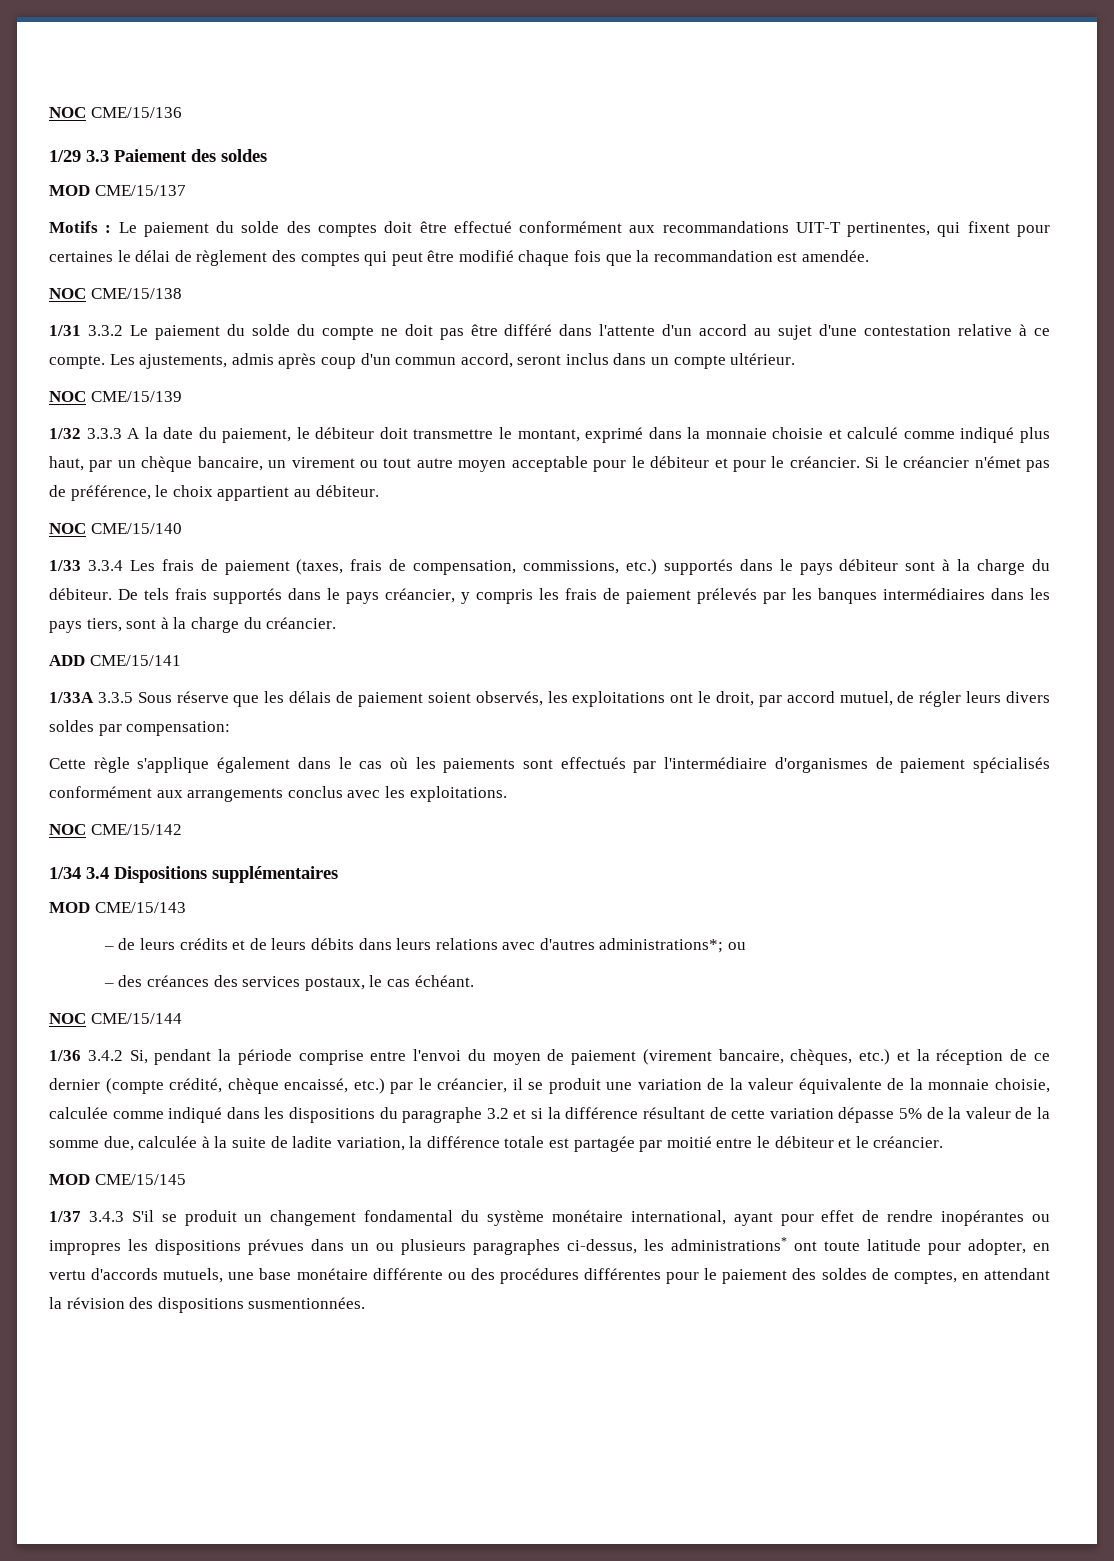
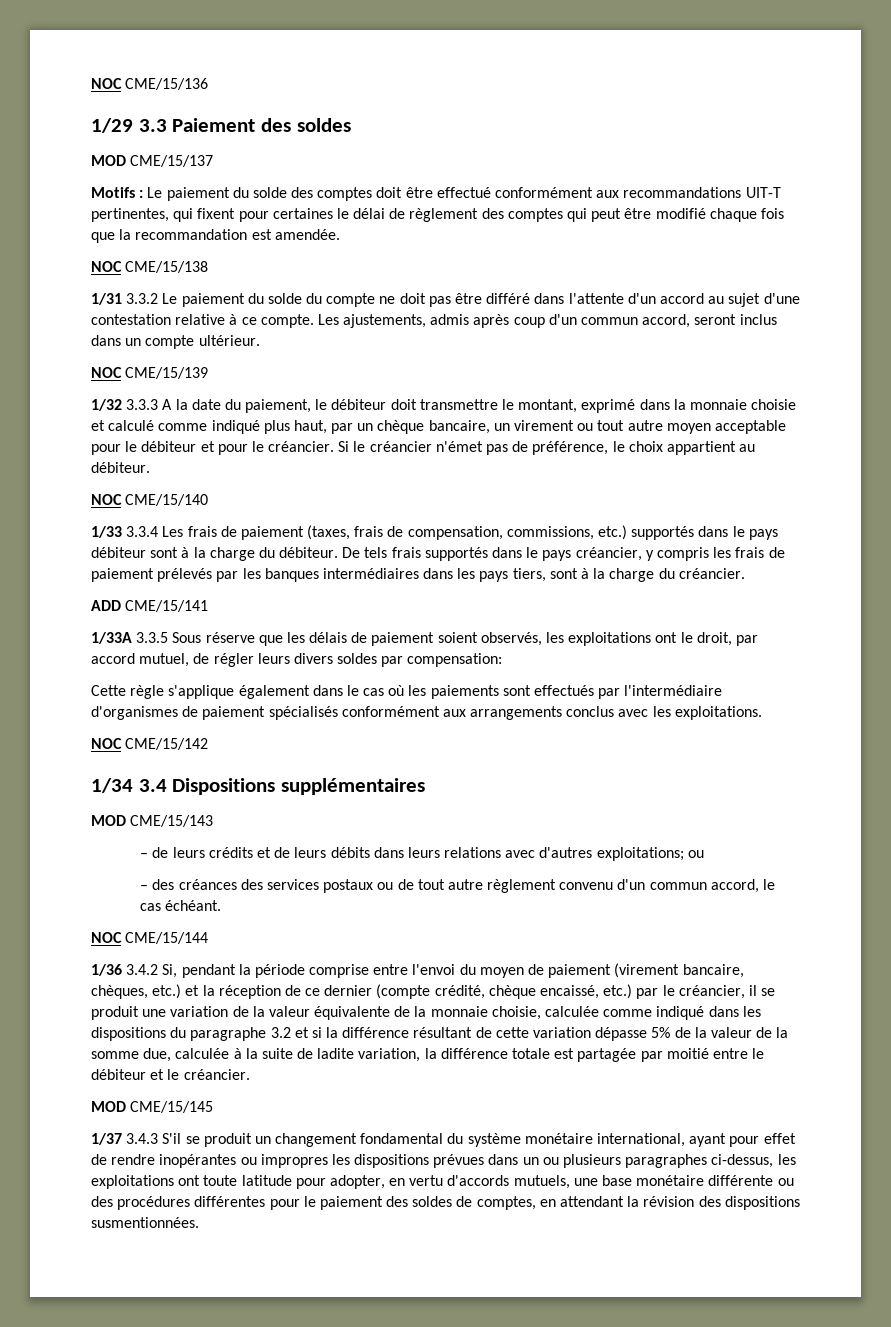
- – de leurs crédits et de leurs débits dans leurs relations avec d'autres administrations*; ou
+ – de leurs crédits et de leurs débits dans leurs relations avec d'autres exploitations; ou
- – des créances des services postaux, le cas échéant.
+ – des créances des services postaux ou de tout autre règlement convenu d'un commun accord, le cas échéant.
- 1/37 3.4.3 S'il se produit un changement fondamental du système monétaire international, ayant pour effet de rendre inopérantes ou impropres les dispositions prévues dans un ou plusieurs paragraphes ci-dessus, les administrations* ont toute latitude pour adopter, en vertu d'accords mutuels, une base monétaire différente ou des procédures différentes pour le paiement des soldes de comptes, en attendant la révision des dispositions susmentionnées.
+ 1/37 3.4.3 S'il se produit un changement fondamental du système monétaire international, ayant pour effet de rendre inopérantes ou impropres les dispositions prévues dans un ou plusieurs paragraphes ci-dessus, les exploitations ont toute latitude pour adopter, en vertu d'accords mutuels, une base monétaire différente ou des procédures différentes pour le paiement des soldes de comptes, en attendant la révision des dispositions susmentionnées.

